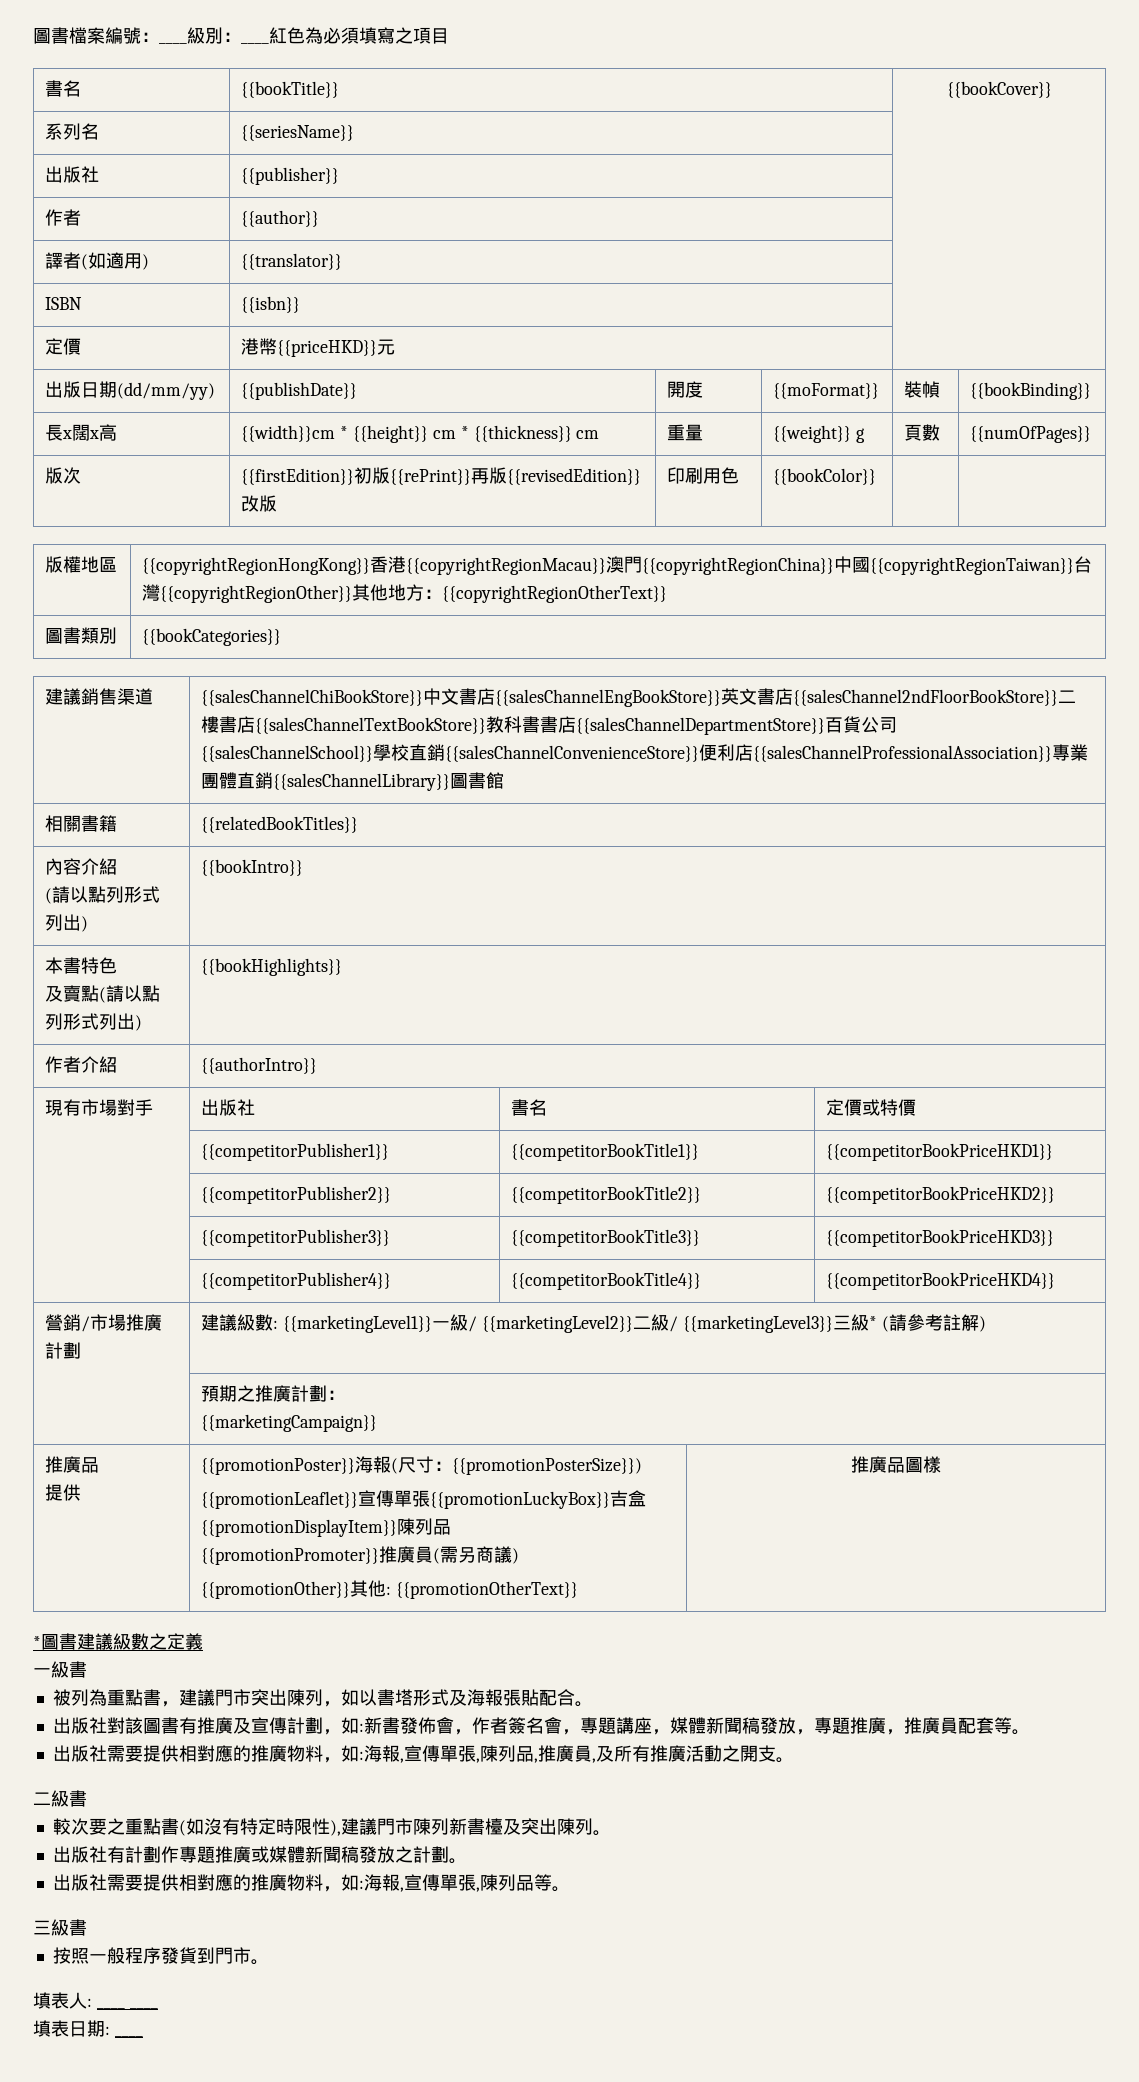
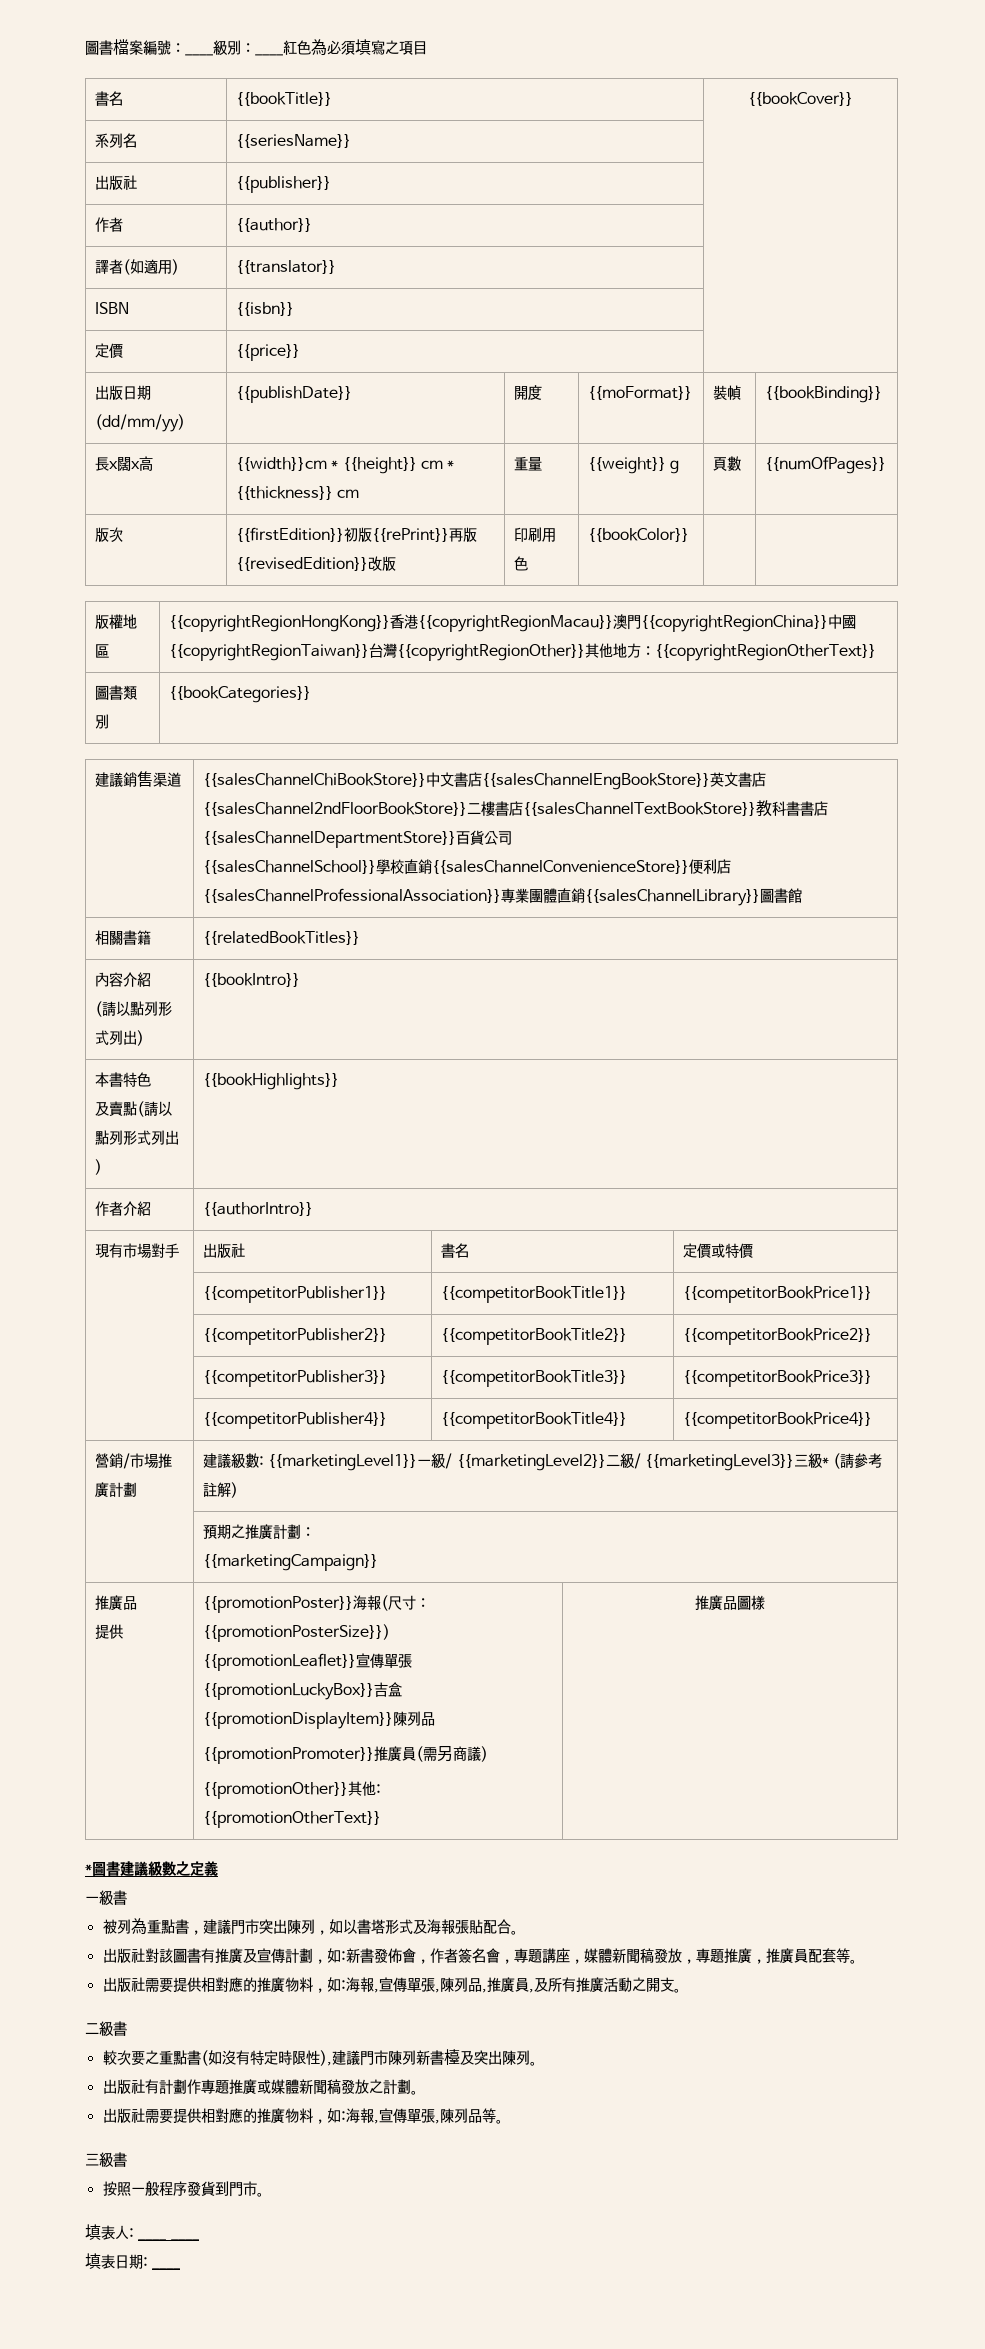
- 定價 | 港幣{{priceHKD}}元 |
+ 定價 | {{price}} |
- | {{competitorPublisher1}} | {{competitorBookTitle1}} | {{competitorBookPriceHKD1}}
+ | {{competitorPublisher1}} | {{competitorBookTitle1}} | {{competitorBookPrice1}}
- | {{competitorPublisher2}} | {{competitorBookTitle2}} | {{competitorBookPriceHKD2}}
+ | {{competitorPublisher2}} | {{competitorBookTitle2}} | {{competitorBookPrice2}}
- | {{competitorPublisher3}} | {{competitorBookTitle3}} | {{competitorBookPriceHKD3}}
+ | {{competitorPublisher3}} | {{competitorBookTitle3}} | {{competitorBookPrice3}}
- | {{competitorPublisher4}} | {{competitorBookTitle4}} | {{competitorBookPriceHKD4}}
+ | {{competitorPublisher4}} | {{competitorBookTitle4}} | {{competitorBookPrice4}}

